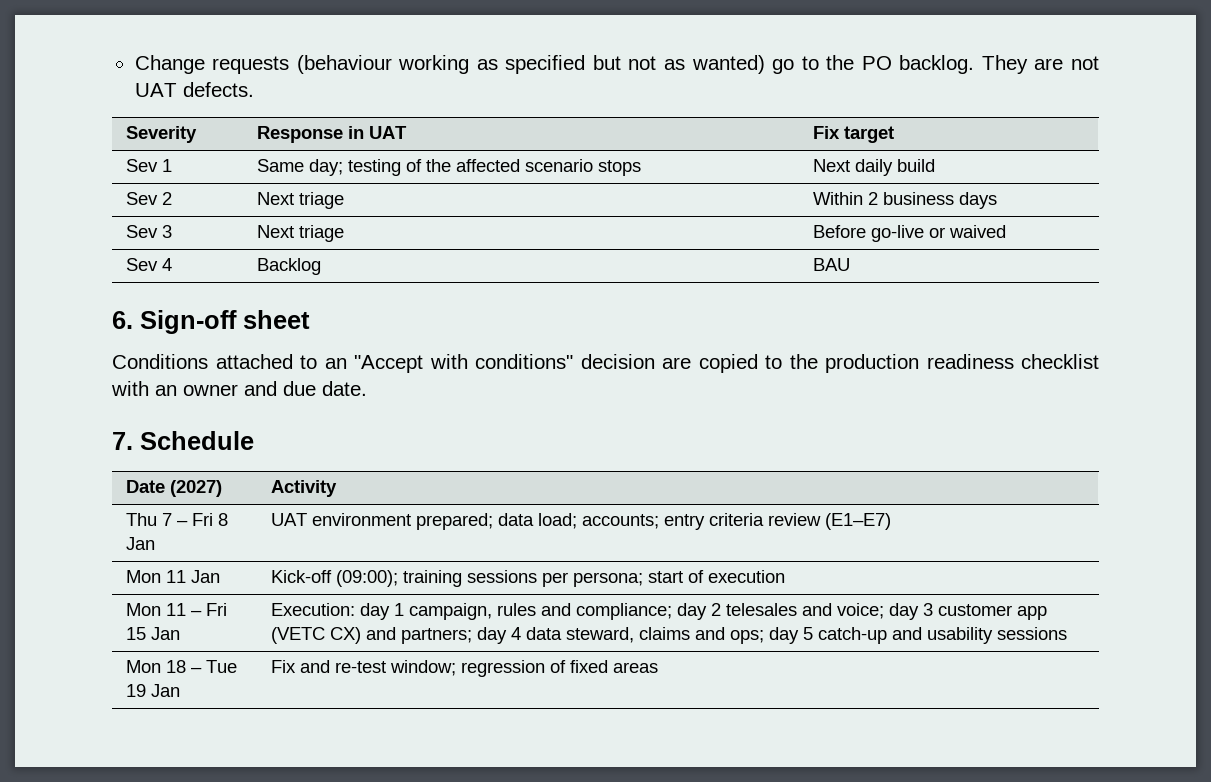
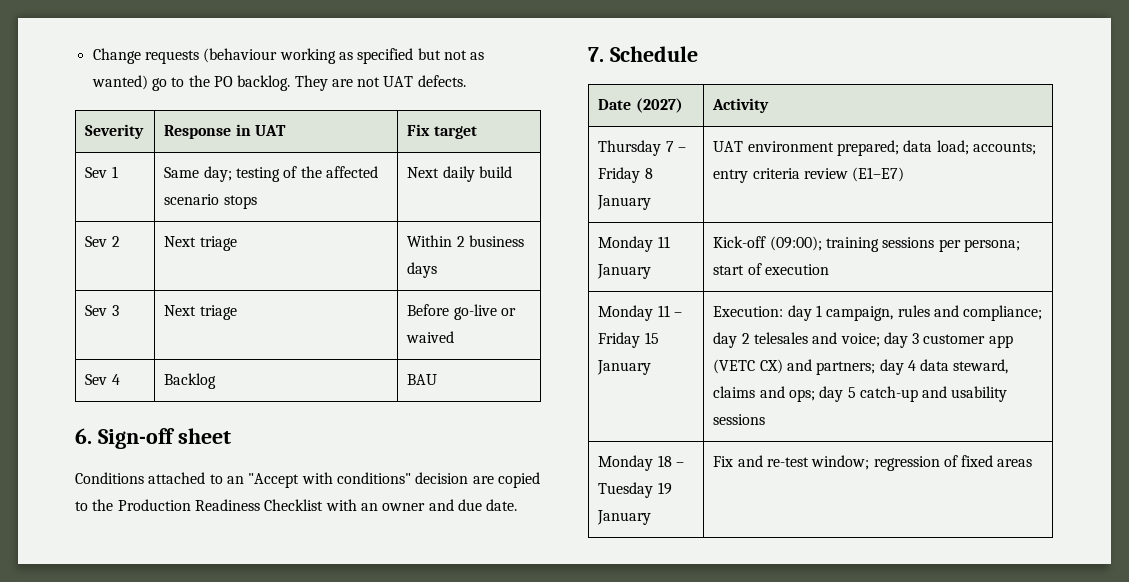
- Conditions attached to an "Accept with conditions" decision are copied to the production readiness checklist with an owner and due date.
+ Conditions attached to an "Accept with conditions" decision are copied to the Production Readiness Checklist with an owner and due date.
- Thu 7 – Fri 8 Jan | UAT environment prepared; data load; accounts; entry criteria review (E1–E7)
+ Thursday 7 – Friday 8 January | UAT environment prepared; data load; accounts; entry criteria review (E1–E7)
- Mon 11 Jan | Kick-off (09:00); training sessions per persona; start of execution
+ Monday 11 January | Kick-off (09:00); training sessions per persona; start of execution
- Mon 11 – Fri 15 Jan | Execution: day 1 campaign, rules and compliance; day 2 telesales and voice; day 3 customer app (VETC CX) and partners; day 4 data steward, claims and ops; day 5 catch-up and usability sessions
+ Monday 11 – Friday 15 January | Execution: day 1 campaign, rules and compliance; day 2 telesales and voice; day 3 customer app (VETC CX) and partners; day 4 data steward, claims and ops; day 5 catch-up and usability sessions
- Mon 18 – Tue 19 Jan | Fix and re-test window; regression of fixed areas
+ Monday 18 – Tuesday 19 January | Fix and re-test window; regression of fixed areas

